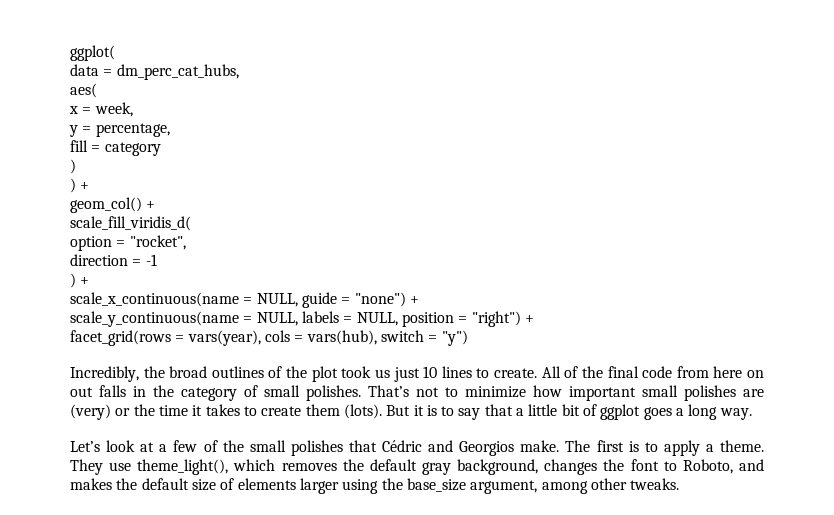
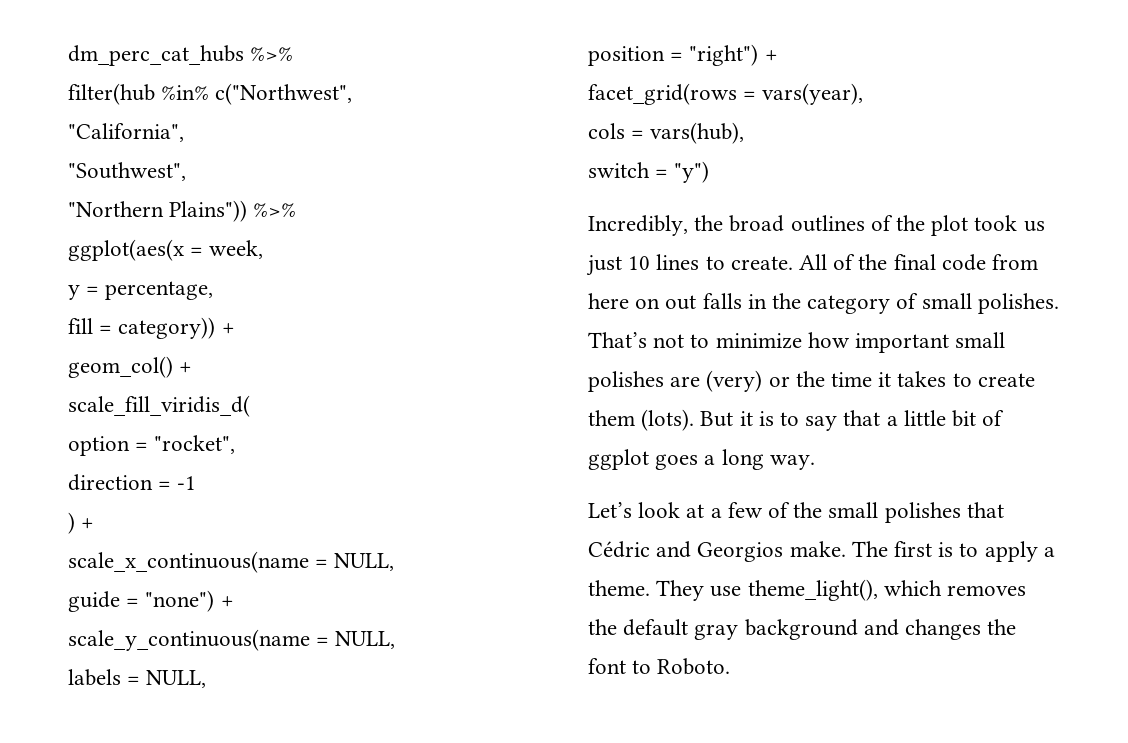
- ggplot(
- data = dm_perc_cat_hubs,
- aes(
- x = week,
+ dm_perc_cat_hubs %>%
+ filter(hub %in% c("Northwest",
+ "California",
+ "Southwest",
+ "Northern Plains")) %>%
+ ggplot(aes(x = week,
- fill = category
- )
- ) +
+ fill = category)) +
- scale_x_continuous(name = NULL, guide = "none") +
+ scale_x_continuous(name = NULL,
+ guide = "none") +
- scale_y_continuous(name = NULL, labels = NULL, position = "right") +
+ scale_y_continuous(name = NULL,
+ labels = NULL,
+ position = "right") +
- facet_grid(rows = vars(year), cols = vars(hub), switch = "y")
+ facet_grid(rows = vars(year),
+ cols = vars(hub),
+ switch = "y")
- They use theme_light(), which removes the default gray background, changes the font to Roboto, and makes the default size of elements larger using the base_size argument, among other tweaks.
+ They use theme_light(), which removes the default gray background and changes the font to Roboto.

